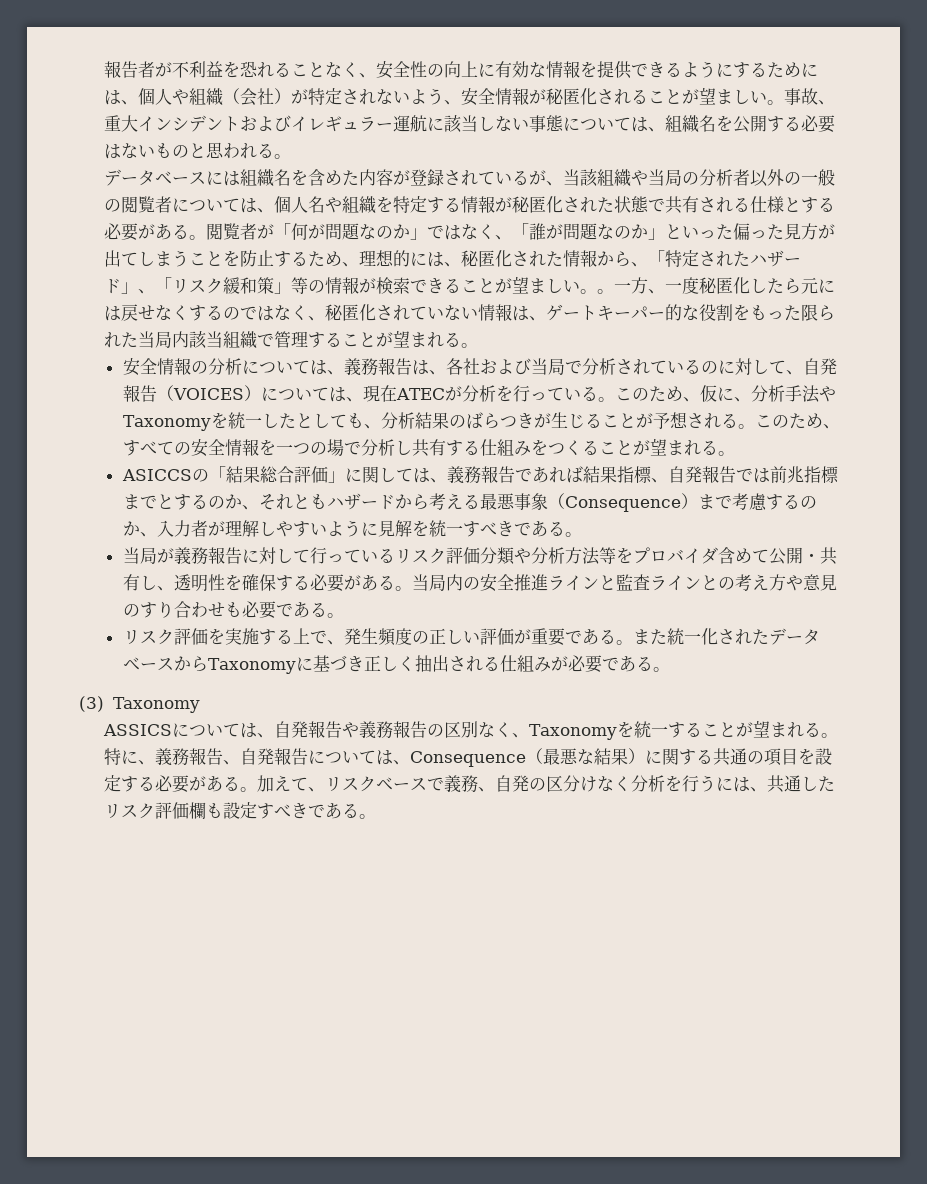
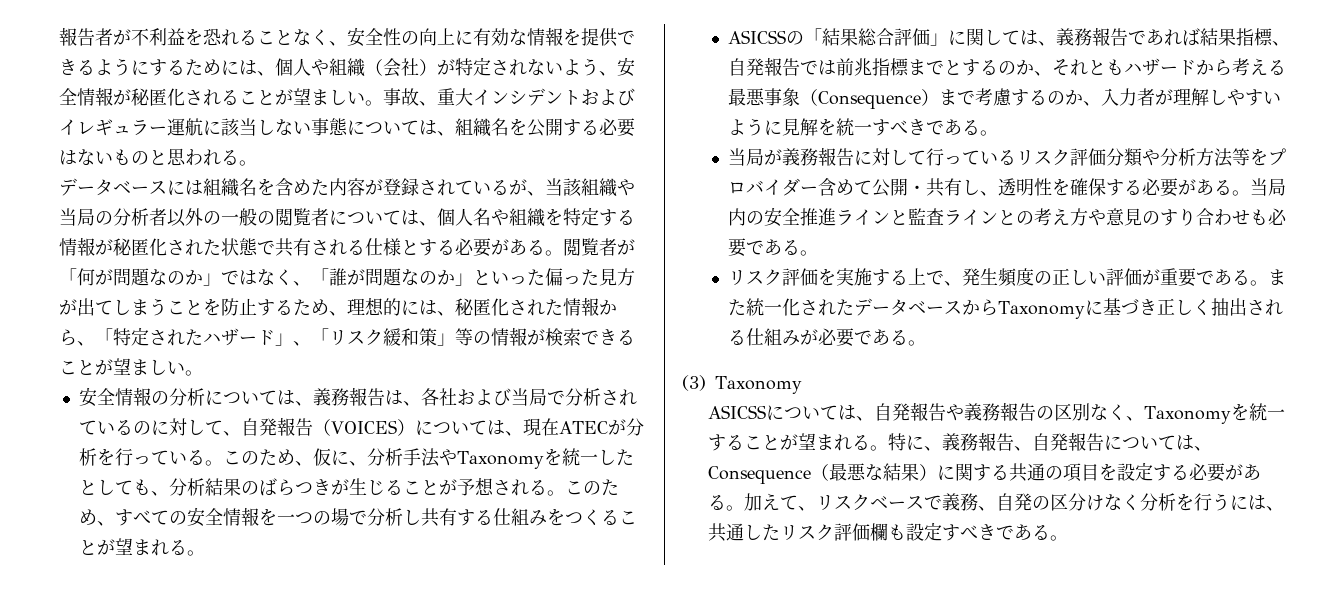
- 。一方、一度秘匿化したら元には戻せなくするのではなく、秘匿化されていない情報は、ゲートキーパー的な役割をもった限られた当局内該当組織で管理することが望まれる。
- ASICCSの「結果総合評価」に関しては、義務報告であれば結果指標、自発報告では前兆指標までとするのか、それともハザードから考える最悪事象（Consequence）まで考慮するのか、入力者が理解しやすいように見解を統一すべきである。
+ ASICSSの「結果総合評価」に関しては、義務報告であれば結果指標、自発報告では前兆指標までとするのか、それともハザードから考える最悪事象（Consequence）まで考慮するのか、入力者が理解しやすいように見解を統一すべきである。
- 当局が義務報告に対して行っているリスク評価分類や分析方法等をプロバイダ含めて公開・共有し、透明性を確保する必要がある。
+ 当局が義務報告に対して行っているリスク評価分類や分析方法等をプロバイダー含めて公開・共有し、透明性を確保する必要がある。
- ASSICSについては、自発報告や義務報告の区別なく、Taxonomyを統一することが望まれる。
+ ASICSSについては、自発報告や義務報告の区別なく、Taxonomyを統一することが望まれる。

